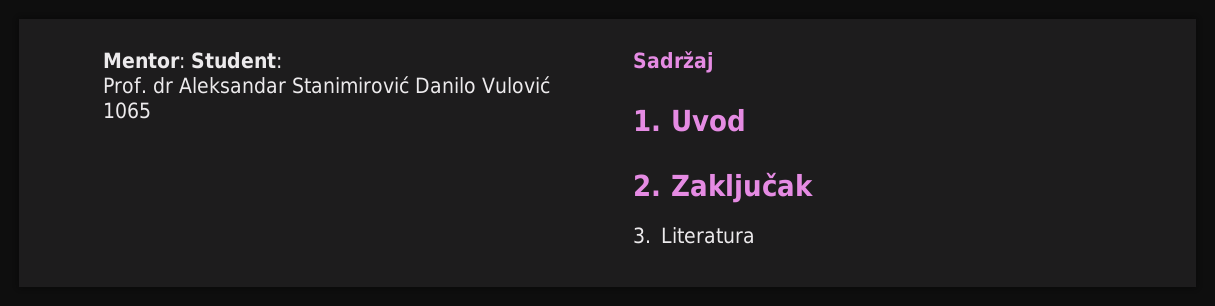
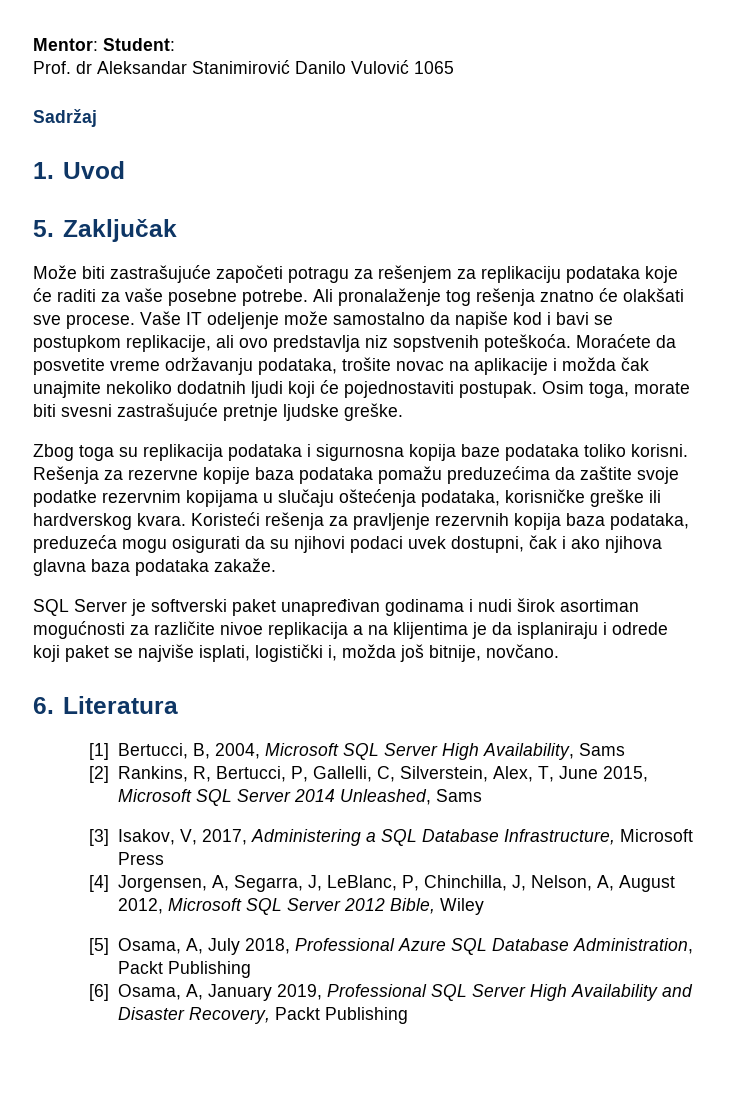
- 2. Zaključak
+ 5. Zaključak
- 3. Literatura
+ Može biti zastrašujuće započeti potragu za rešenjem za replikaciju podataka koje će raditi za vaše posebne potrebe. Ali pronalaženje tog rešenja znatno će olakšati sve procese. Vaše IT odeljenje može samostalno da napiše kod i bavi se postupkom replikacije, ali ovo predstavlja niz sopstvenih poteškoća. Moraćete da posvetite vreme održavanju podataka, trošite novac na aplikacije i možda čak unajmite nekoliko dodatnih ljudi koji će pojednostaviti postupak. Osim toga, morate biti svesni zastrašujuće pretnje ljudske greške.
+ Zbog toga su replikacija podataka i sigurnosna kopija baze podataka toliko korisni. Rešenja za rezervne kopije baza podataka pomažu preduzećima da zaštite svoje podatke rezervnim kopijama u slučaju oštećenja podataka, korisničke greške ili hardverskog kvara. Koristeći rešenja za pravljenje rezervnih kopija baza podataka, preduzeća mogu osigurati da su njihovi podaci uvek dostupni, čak i ako njihova glavna baza podataka zakaže.
+ SQL Server je softverski paket unapređivan godinama i nudi širok asortiman mogućnosti za različite nivoe replikacija a na klijentima je da isplaniraju i odrede koji paket se najviše isplati, logistički i, možda još bitnije, novčano.
+ 6. Literatura
+ [1] Bertucci, B, 2004, Microsoft SQL Server High Availability, Sams
+ [2] Rankins, R, Bertucci, P, Gallelli, C, Silverstein, Alex, T, June 2015, Microsoft SQL Server 2014 Unleashed, Sams
+ [3] Isakov, V, 2017, Administering a SQL Database Infrastructure, Microsoft Press
+ [4] Jorgensen, A, Segarra, J, LeBlanc, P, Chinchilla, J, Nelson, A, August 2012, Microsoft SQL Server 2012 Bible, Wiley
+ [5] Osama, A, July 2018, Professional Azure SQL Database Administration, Packt Publishing
+ [6] Osama, A, January 2019, Professional SQL Server High Availability and Disaster Recovery, Packt Publishing

